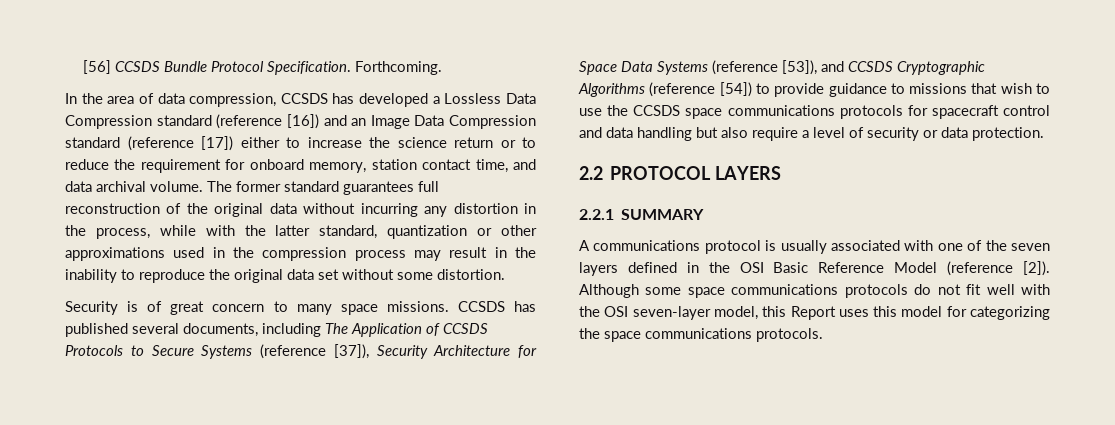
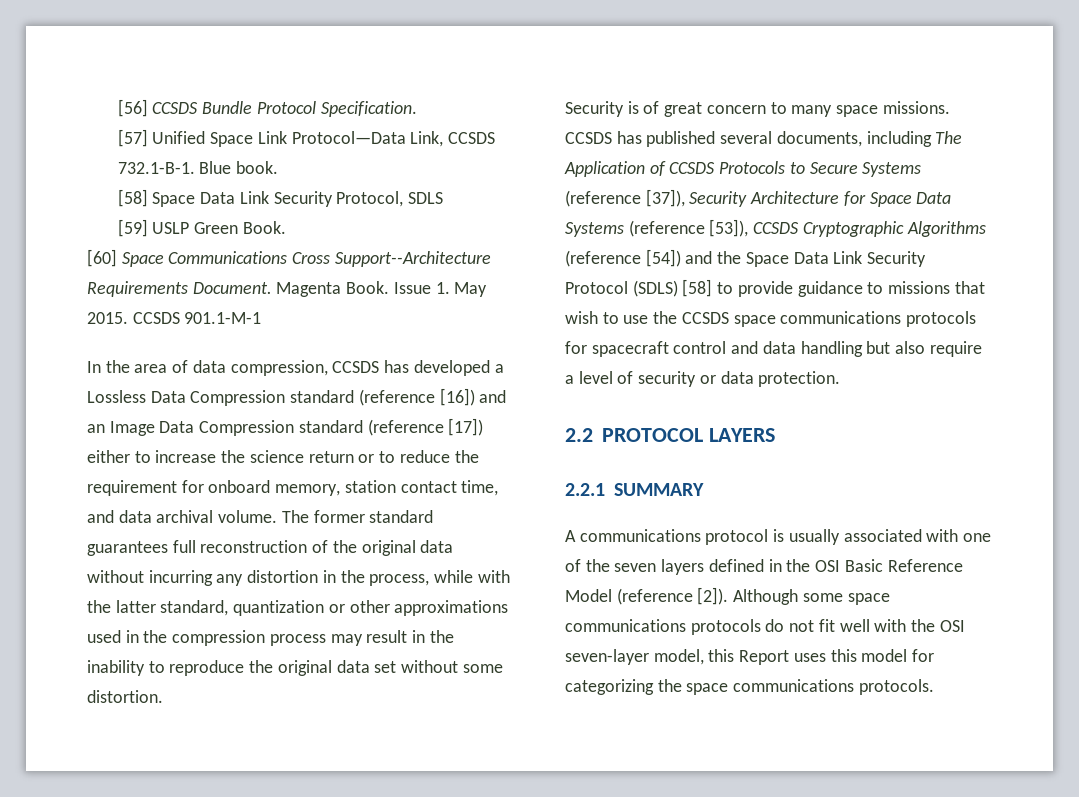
- [56] CCSDS Bundle Protocol Specification. Forthcoming.
+ [56] CCSDS Bundle Protocol Specification.
+ [57] Unified Space Link Protocol—Data Link, CCSDS 732.1-B-1. Blue book.
+ [58] Space Data Link Security Protocol, SDLS
+ [59] USLP Green Book.
+ [60] Space Communications Cross Support--Architecture Requirements Document. Magenta Book. Issue 1. May 2015. CCSDS 901.1-M-1
- CCSDS has published several documents, including The Application of CCSDS Protocols to Secure Systems (reference [37]), Security Architecture for Space Data Systems (reference [53]), and CCSDS Cryptographic Algorithms (reference [54]) to provide guidance to missions that wish to use the CCSDS space communications protocols for spacecraft control and data handling but also require a level of security or data protection.
+ CCSDS has published several documents, including The Application of CCSDS Protocols to Secure Systems (reference [37]), Security Architecture for Space Data Systems (reference [53]), CCSDS Cryptographic Algorithms (reference [54]) and the Space Data Link Security Protocol (SDLS) [58] to provide guidance to missions that wish to use the CCSDS space communications protocols for spacecraft control and data handling but also require a level of security or data protection.

